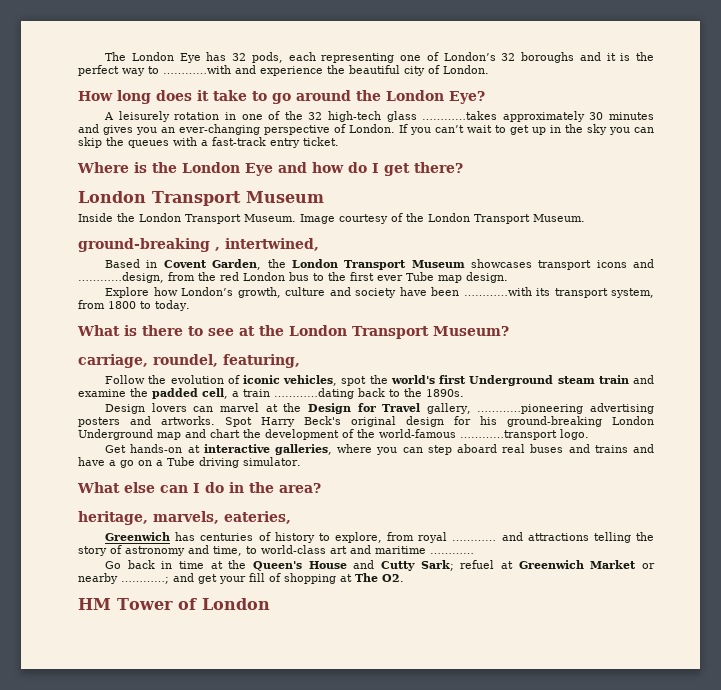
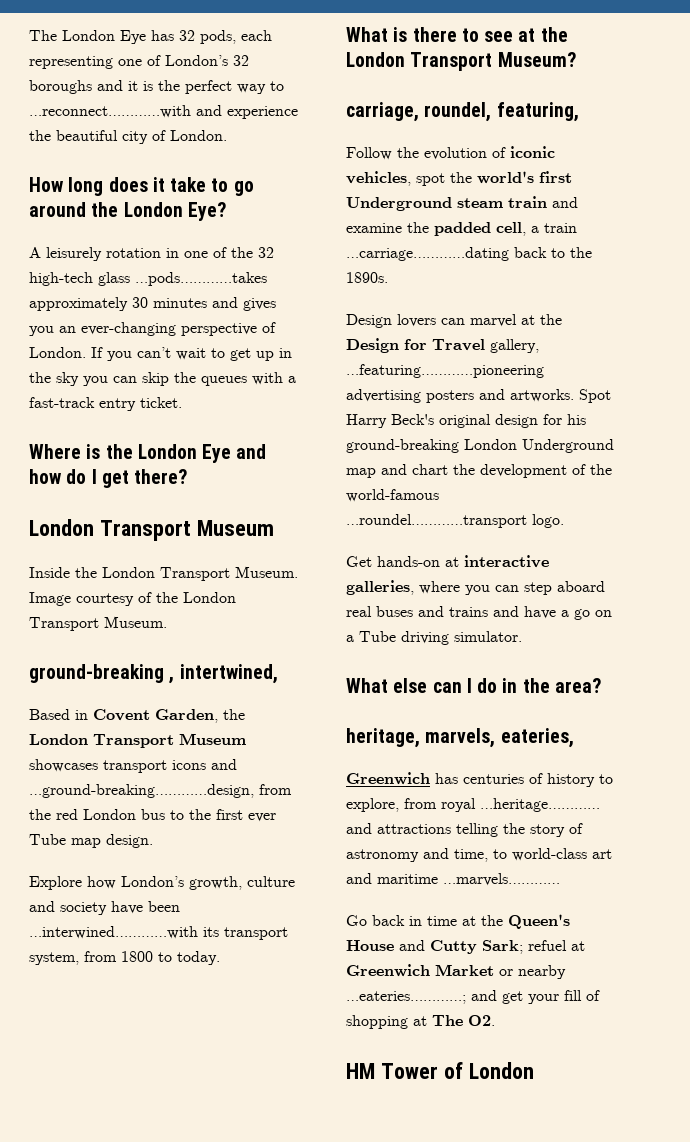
- The London Eye has 32 pods, each representing one of London’s 32 boroughs and it is the perfect way to …………with and experience the beautiful city of London.
+ The London Eye has 32 pods, each representing one of London’s 32 boroughs and it is the perfect way to …reconnect…………with and experience the beautiful city of London.
- A leisurely rotation in one of the 32 high-tech glass …………takes approximately 30 minutes and gives you an ever-changing perspective of London.
+ A leisurely rotation in one of the 32 high-tech glass …pods…………takes approximately 30 minutes and gives you an ever-changing perspective of London.
- Based in Covent Garden, the London Transport Museum showcases transport icons and …………design, from the red London bus to the first ever Tube map design.
+ Based in Covent Garden, the London Transport Museum showcases transport icons and …ground-breaking…………design, from the red London bus to the first ever Tube map design.
- Explore how London’s growth, culture and society have been …………with its transport system, from 1800 to today.
+ Explore how London’s growth, culture and society have been …interwined…………with its transport system, from 1800 to today.
- Follow the evolution of iconic vehicles, spot the world's first Underground steam train and examine the padded cell, a train …………dating back to the 1890s.
+ Follow the evolution of iconic vehicles, spot the world's first Underground steam train and examine the padded cell, a train …carriage…………dating back to the 1890s.
- Design lovers can marvel at the Design for Travel gallery, …………pioneering advertising posters and artworks.
+ Design lovers can marvel at the Design for Travel gallery, …featuring…………pioneering advertising posters and artworks.
- Spot Harry Beck's original design for his ground-breaking London Underground map and chart the development of the world-famous …………transport logo.
+ Spot Harry Beck's original design for his ground-breaking London Underground map and chart the development of the world-famous …roundel…………transport logo.
- Greenwich has centuries of history to explore, from royal ………… and attractions telling the story of astronomy and time, to world-class art and maritime …………
+ Greenwich has centuries of history to explore, from royal …heritage………… and attractions telling the story of astronomy and time, to world-class art and maritime …marvels…………
- Go back in time at the Queen's House and Cutty Sark; refuel at Greenwich Market or nearby …………; and get your fill of shopping at The O2.
+ Go back in time at the Queen's House and Cutty Sark; refuel at Greenwich Market or nearby …eateries…………; and get your fill of shopping at The O2.

